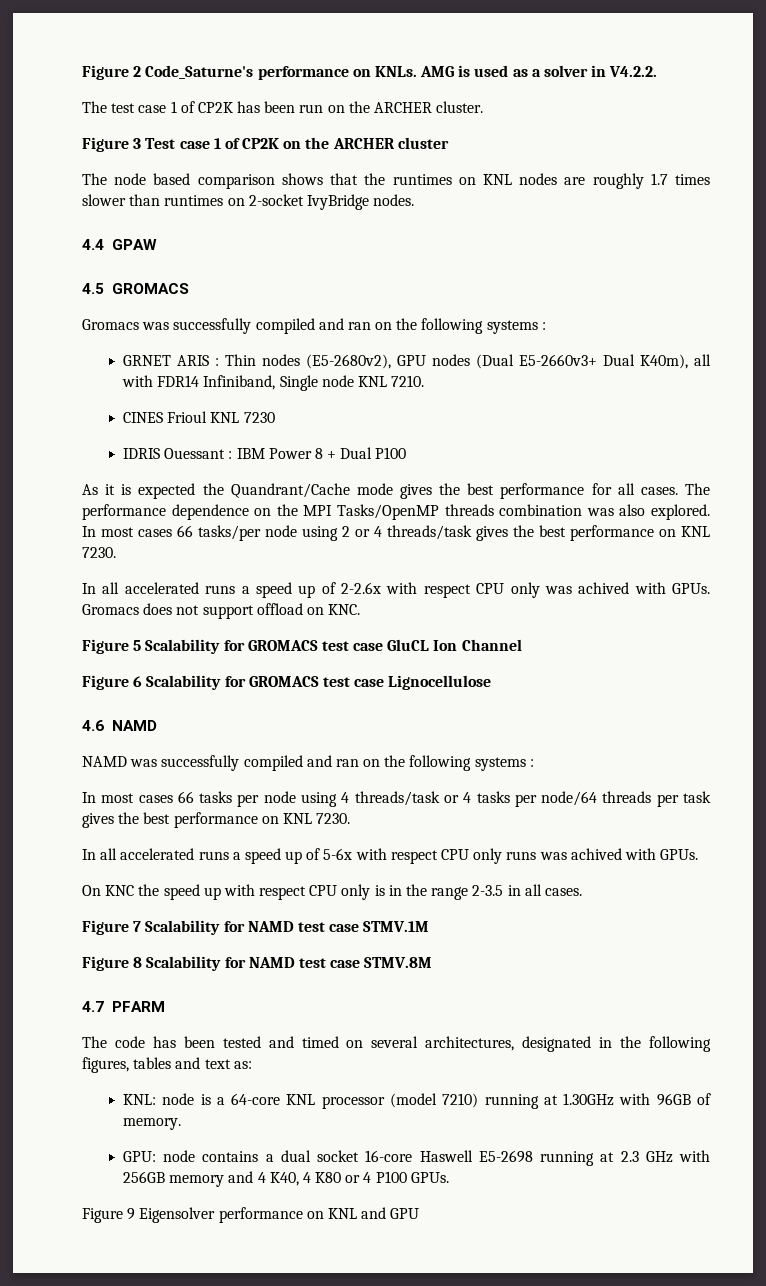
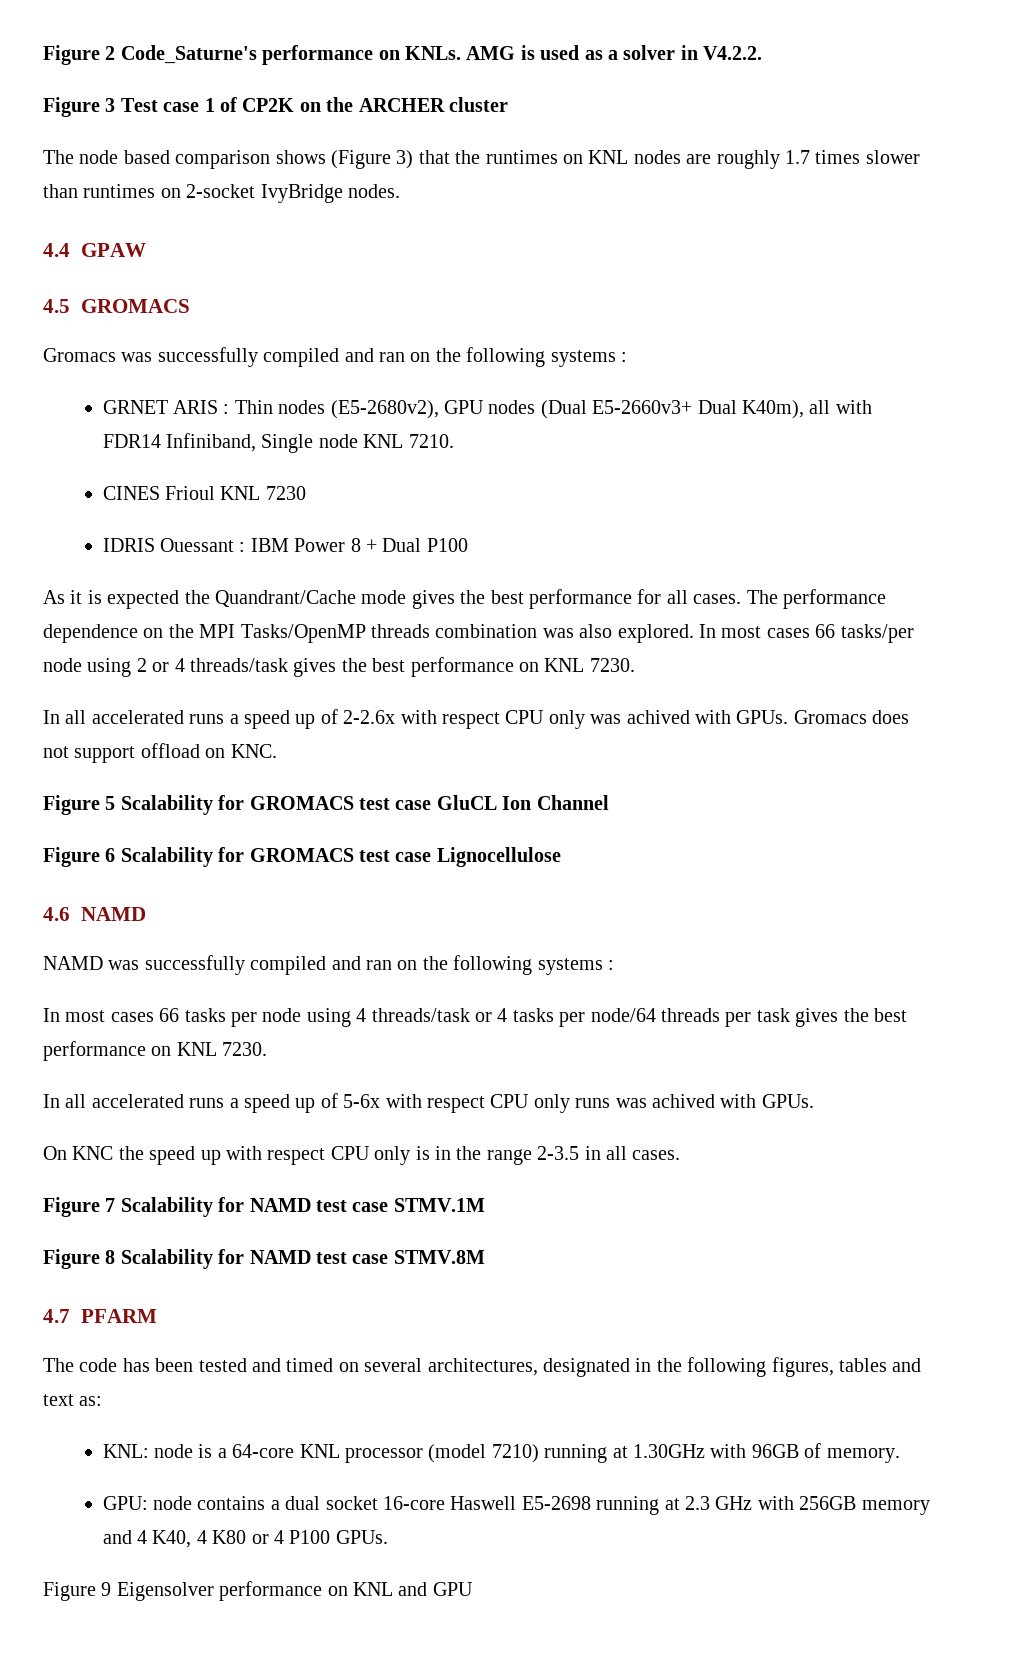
- The test case 1 of CP2K has been run on the ARCHER cluster.
- The node based comparison shows that the runtimes on KNL nodes are roughly 1.7 times slower than runtimes on 2-socket IvyBridge nodes.
+ The node based comparison shows (Figure 3) that the runtimes on KNL nodes are roughly 1.7 times slower than runtimes on 2-socket IvyBridge nodes.

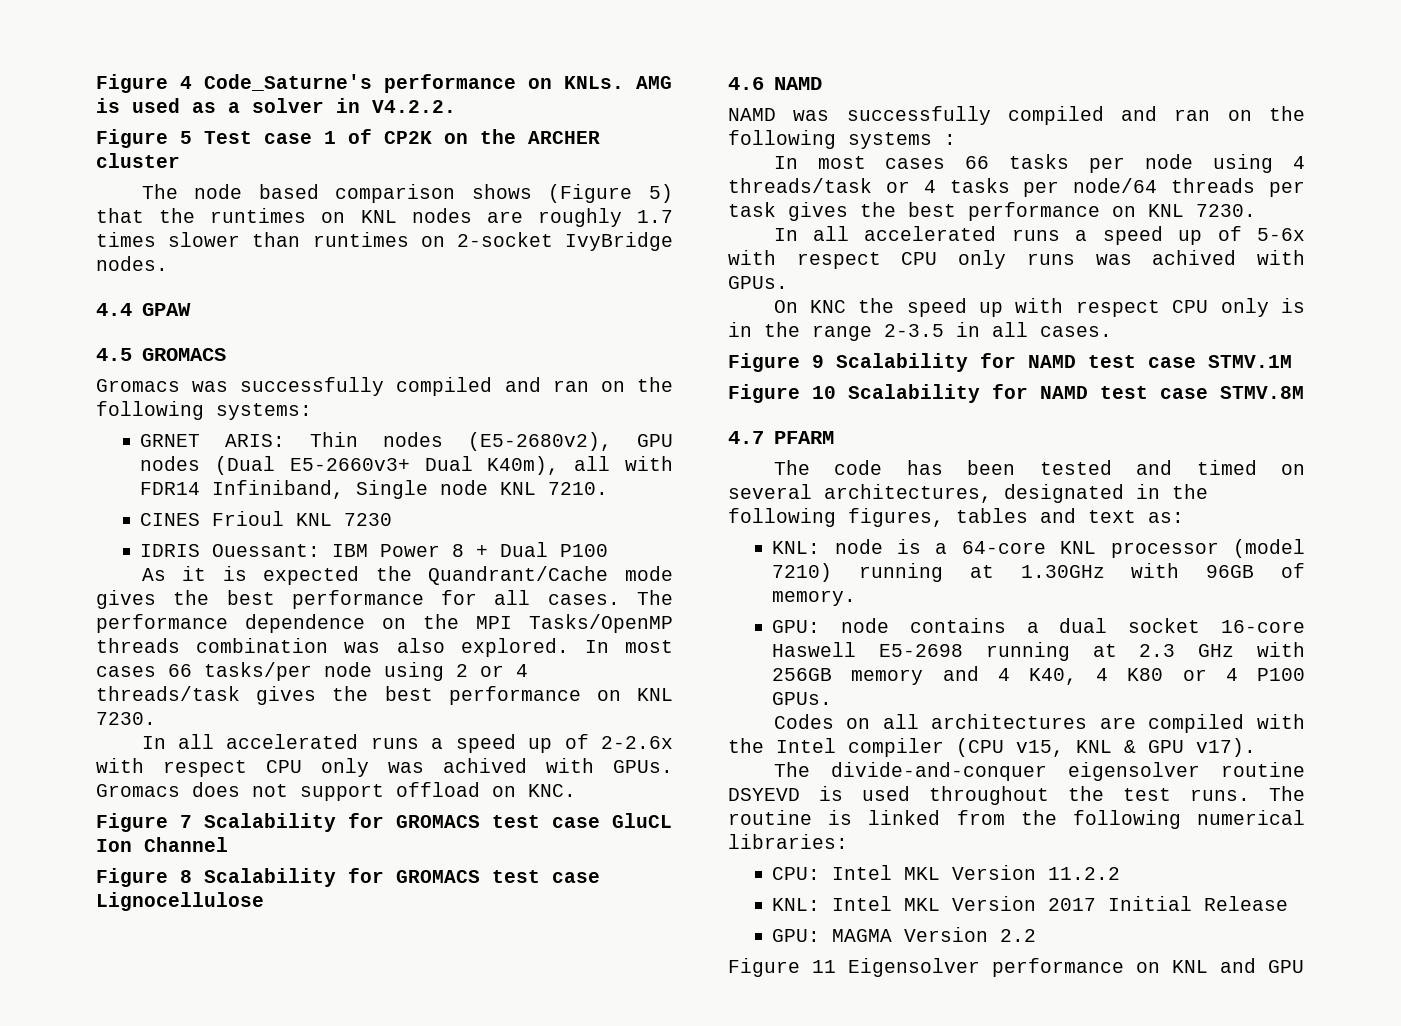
- Figure 2 Code_Saturne's performance on KNLs.
+ Figure 4 Code_Saturne's performance on KNLs.
- Figure 3 Test case 1 of CP2K on the ARCHER cluster
+ Figure 5 Test case 1 of CP2K on the ARCHER cluster
- The node based comparison shows (Figure 3) that the runtimes on KNL nodes are roughly 1.7 times slower than runtimes on 2-socket IvyBridge nodes.
+ The node based comparison shows (Figure 5) that the runtimes on KNL nodes are roughly 1.7 times slower than runtimes on 2-socket IvyBridge nodes.
- Gromacs was successfully compiled and ran on the following systems :
+ Gromacs was successfully compiled and ran on the following systems:
- GRNET ARIS : Thin nodes (E5-2680v2), GPU nodes (Dual E5-2660v3+ Dual K40m), all with FDR14 Infiniband, Single node KNL 7210.
+ GRNET ARIS: Thin nodes (E5-2680v2), GPU nodes (Dual E5-2660v3+ Dual K40m), all with FDR14 Infiniband, Single node KNL 7210.
- IDRIS Ouessant : IBM Power 8 + Dual P100
+ IDRIS Ouessant: IBM Power 8 + Dual P100
- Figure 5 Scalability for GROMACS test case GluCL Ion Channel
+ Figure 7 Scalability for GROMACS test case GluCL Ion Channel
- Figure 6 Scalability for GROMACS test case Lignocellulose
+ Figure 8 Scalability for GROMACS test case Lignocellulose
- Figure 7 Scalability for NAMD test case STMV.1M
+ Figure 9 Scalability for NAMD test case STMV.1M
- Figure 8 Scalability for NAMD test case STMV.8M
+ Figure 10 Scalability for NAMD test case STMV.8M
- Figure 9 Eigensolver performance on KNL and GPU
+ Codes on all architectures are compiled with the Intel compiler (CPU v15, KNL & GPU v17).
+ The divide-and-conquer eigensolver routine DSYEVD is used throughout the test runs. The routine is linked from the following numerical libraries:
+ CPU: Intel MKL Version 11.2.2
+ KNL: Intel MKL Version 2017 Initial Release
+ GPU: MAGMA Version 2.2
+ Figure 11 Eigensolver performance on KNL and GPU

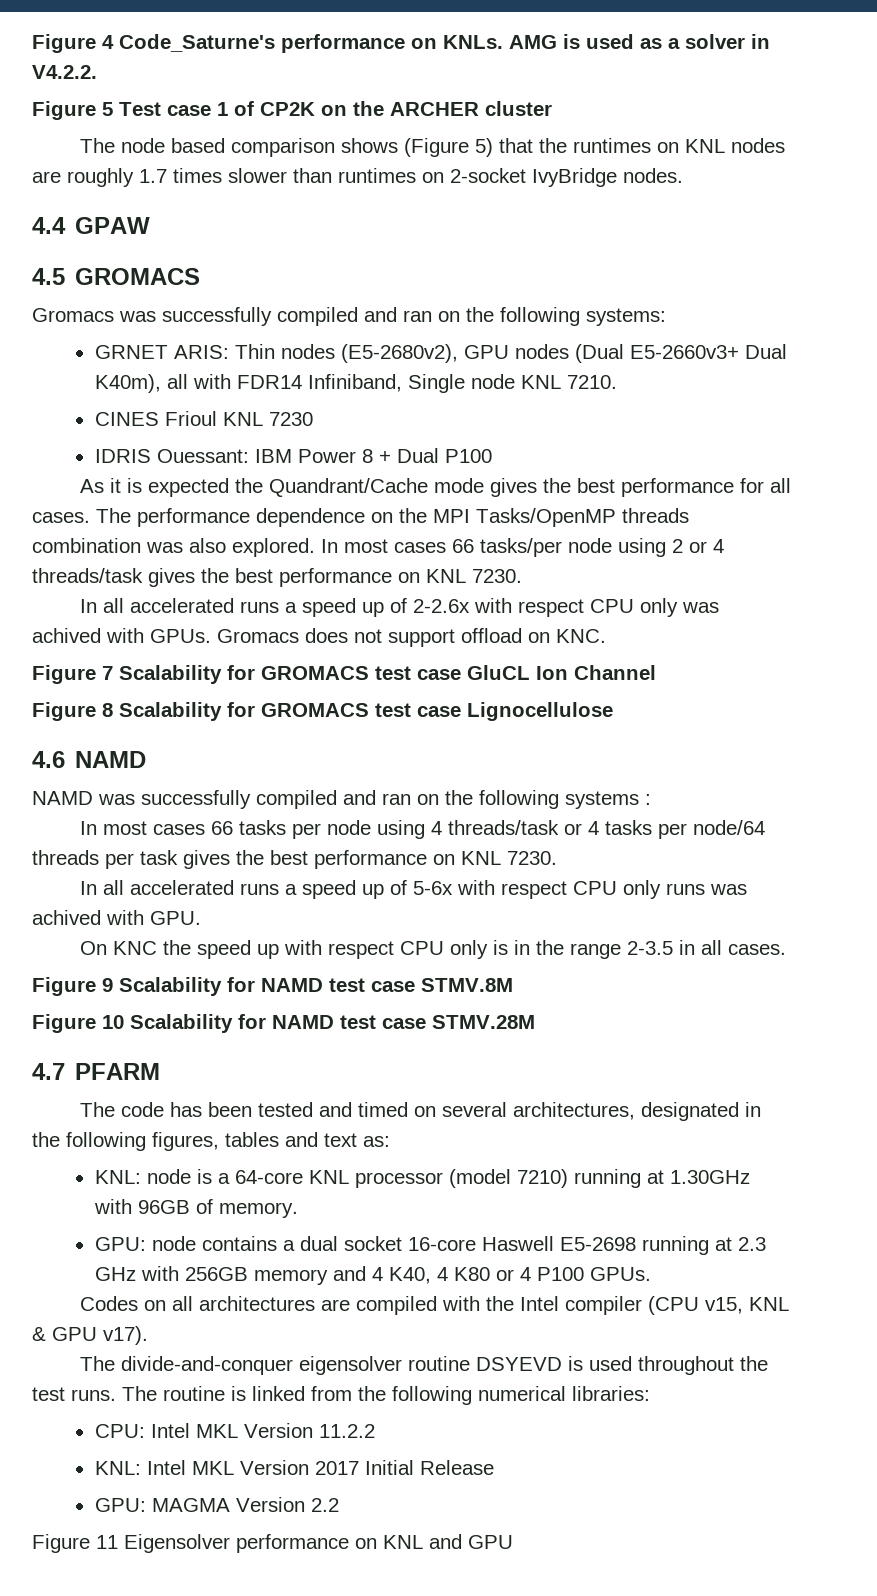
- In all accelerated runs a speed up of 5-6x with respect CPU only runs was achived with GPUs.
+ In all accelerated runs a speed up of 5-6x with respect CPU only runs was achived with GPU.
- Figure 9 Scalability for NAMD test case STMV.1M
+ Figure 9 Scalability for NAMD test case STMV.8M
- Figure 10 Scalability for NAMD test case STMV.8M
+ Figure 10 Scalability for NAMD test case STMV.28M

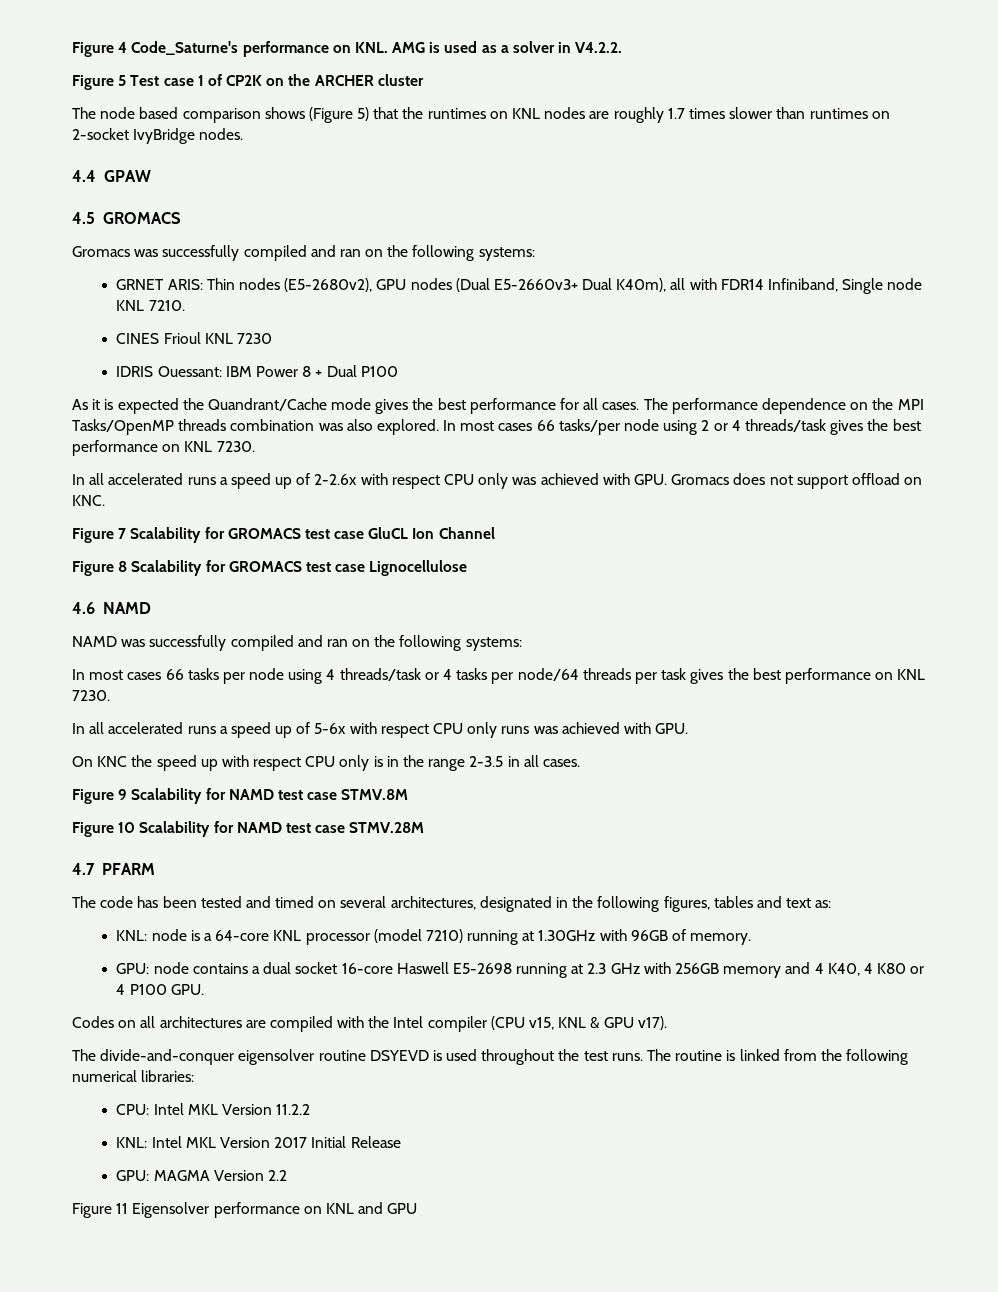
- Figure 4 Code_Saturne's performance on KNLs. AMG is used as a solver in V4.2.2.
+ Figure 4 Code_Saturne's performance on KNL. AMG is used as a solver in V4.2.2.
- In all accelerated runs a speed up of 2-2.6x with respect CPU only was achived with GPUs. Gromacs does not support offload on KNC.
+ In all accelerated runs a speed up of 2-2.6x with respect CPU only was achieved with GPU. Gromacs does not support offload on KNC.
- NAMD was successfully compiled and ran on the following systems :
+ NAMD was successfully compiled and ran on the following systems:
- In all accelerated runs a speed up of 5-6x with respect CPU only runs was achived with GPU.
+ In all accelerated runs a speed up of 5-6x with respect CPU only runs was achieved with GPU.
- GPU: node contains a dual socket 16-core Haswell E5-2698 running at 2.3 GHz with 256GB memory and 4 K40, 4 K80 or 4 P100 GPUs.
+ GPU: node contains a dual socket 16-core Haswell E5-2698 running at 2.3 GHz with 256GB memory and 4 K40, 4 K80 or 4 P100 GPU.

